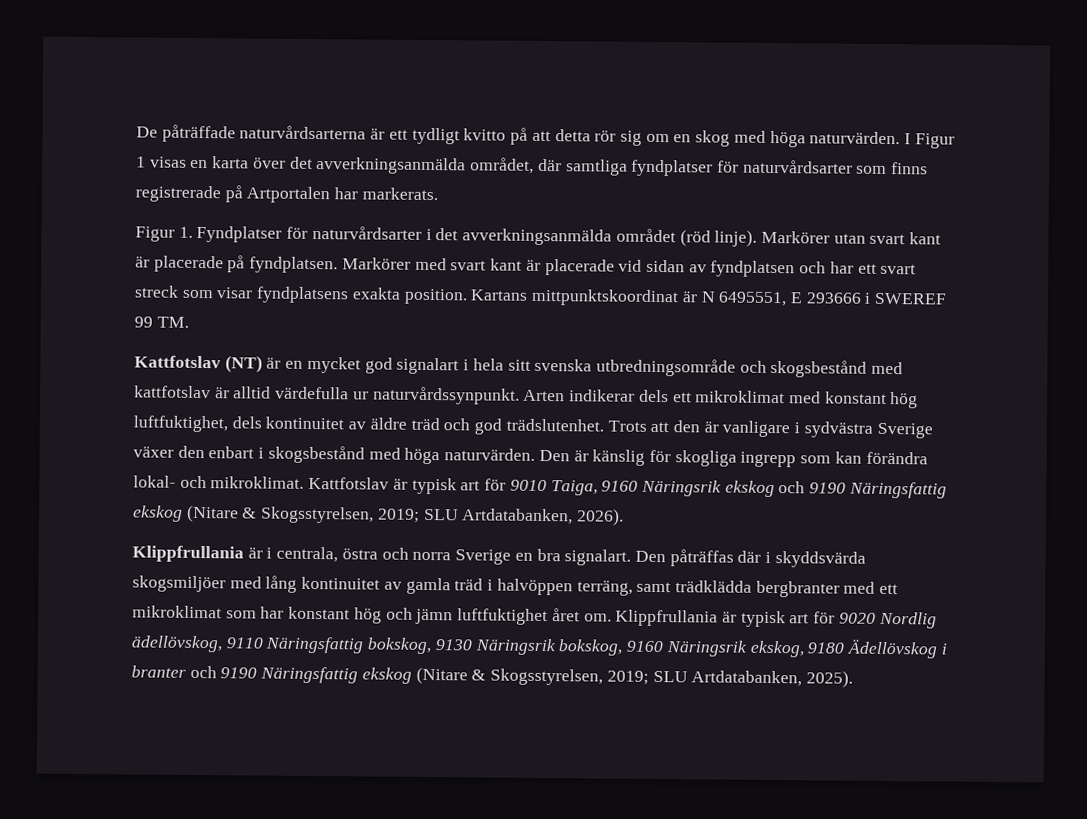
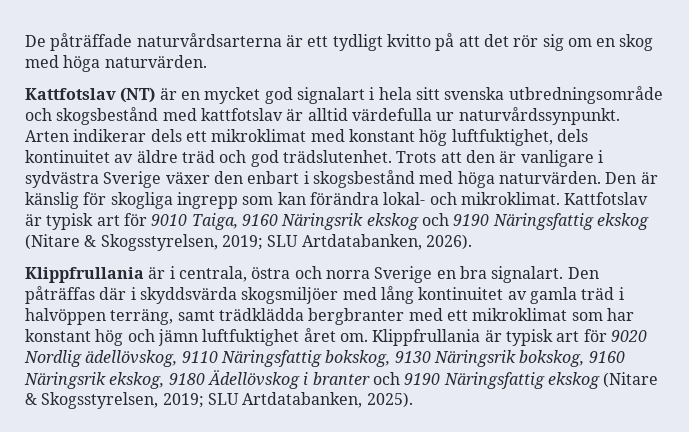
- De påträffade naturvårdsarterna är ett tydligt kvitto på att detta rör sig om en skog med höga naturvärden. I Figur 1 visas en karta över det avverkningsanmälda området, där samtliga fyndplatser för naturvårdsarter som finns registrerade på Artportalen har markerats.
- Figur 1. Fyndplatser för naturvårdsarter i det avverkningsanmälda området (röd linje). Markörer utan svart kant är placerade på fyndplatsen. Markörer med svart kant är placerade vid sidan av fyndplatsen och har ett svart streck som visar fyndplatsens exakta position. Kartans mittpunktskoordinat är N 6495551, E 293666 i SWEREF 99 TM.
+ De påträffade naturvårdsarterna är ett tydligt kvitto på att det rör sig om en skog med höga naturvärden.

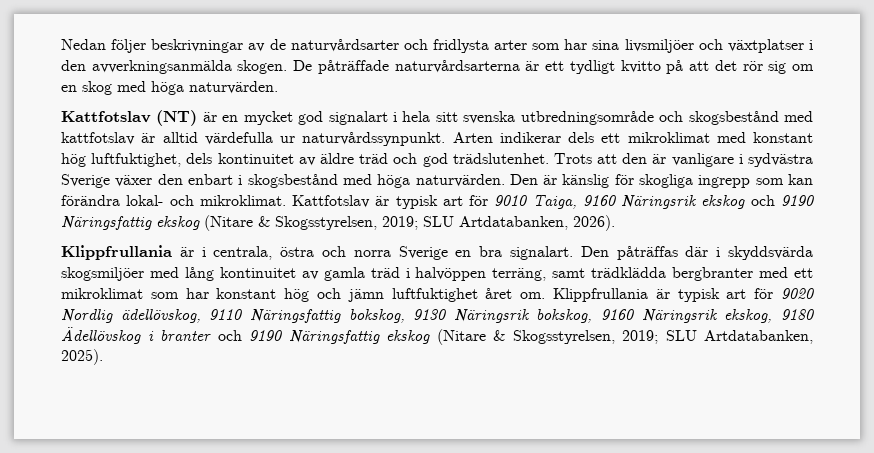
+ Nedan följer beskrivningar av de naturvårdsarter och fridlysta arter som har sina livsmiljöer och växtplatser i den avverkningsanmälda skogen.

